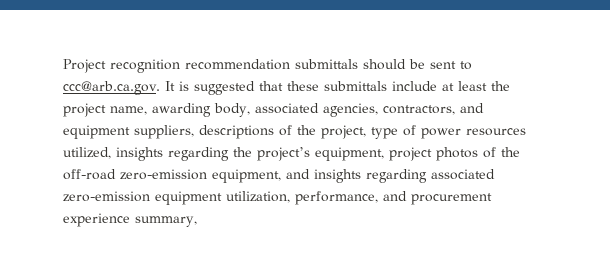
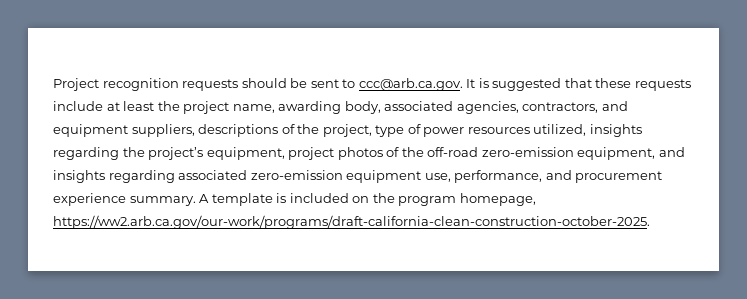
- Project recognition recommendation submittals should be sent to ccc@arb.ca.gov. It is suggested that these submittals include at least the project name, awarding body, associated agencies, contractors, and equipment suppliers, descriptions of the project, type of power resources utilized, insights regarding the project’s equipment, project photos of the off-road zero-emission equipment, and insights regarding associated zero-emission equipment utilization, performance, and procurement experience summary,
+ Project recognition requests should be sent to ccc@arb.ca.gov. It is suggested that these requests include at least the project name, awarding body, associated agencies, contractors, and equipment suppliers, descriptions of the project, type of power resources utilized, insights regarding the project’s equipment, project photos of the off-road zero-emission equipment, and insights regarding associated zero-emission equipment use, performance, and procurement experience summary. A template is included on the program homepage, https://ww2.arb.ca.gov/our-work/programs/draft-california-clean-construction-october-2025.

